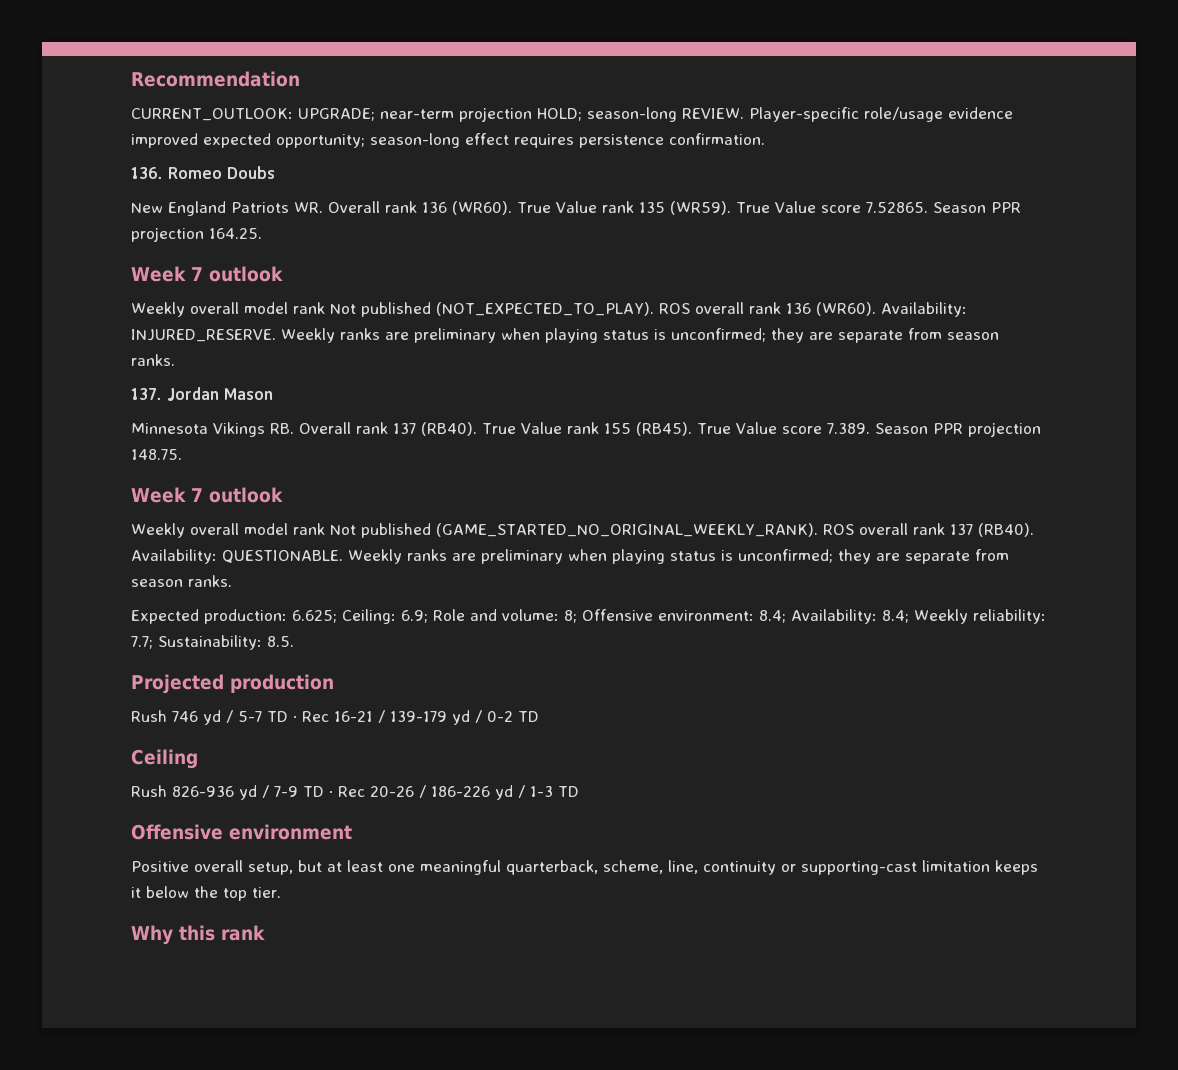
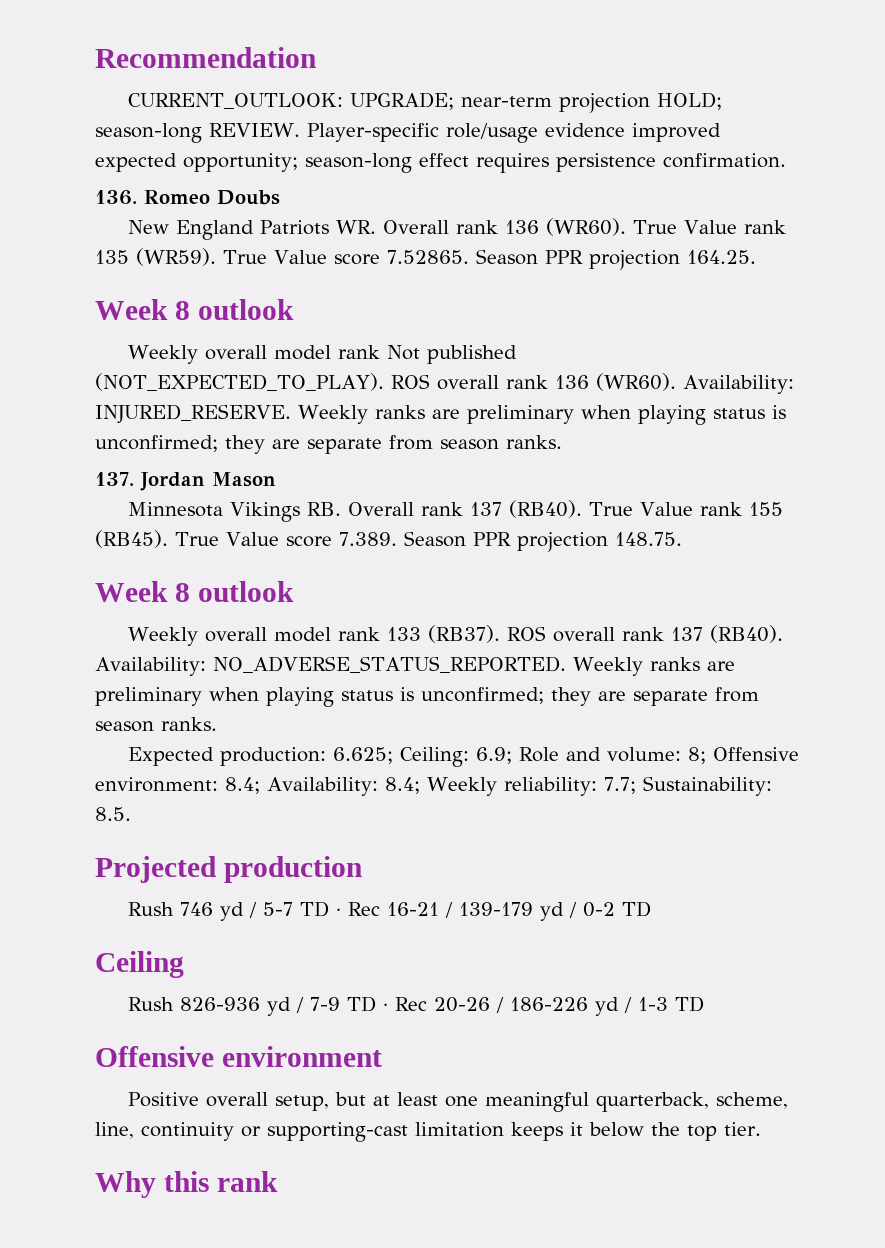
  True Value score 7.52865. Season PPR projection 164.25.
- Week 7 outlook
+ Week 8 outlook
  True Value score 7.389. Season PPR projection 148.75.
- Week 7 outlook
- Weekly overall model rank Not published (GAME_STARTED_NO_ORIGINAL_WEEKLY_RANK).
+ Week 8 outlook
+ Weekly overall model rank 133 (RB37).
- Availability: QUESTIONABLE.
+ Availability: NO_ADVERSE_STATUS_REPORTED.

